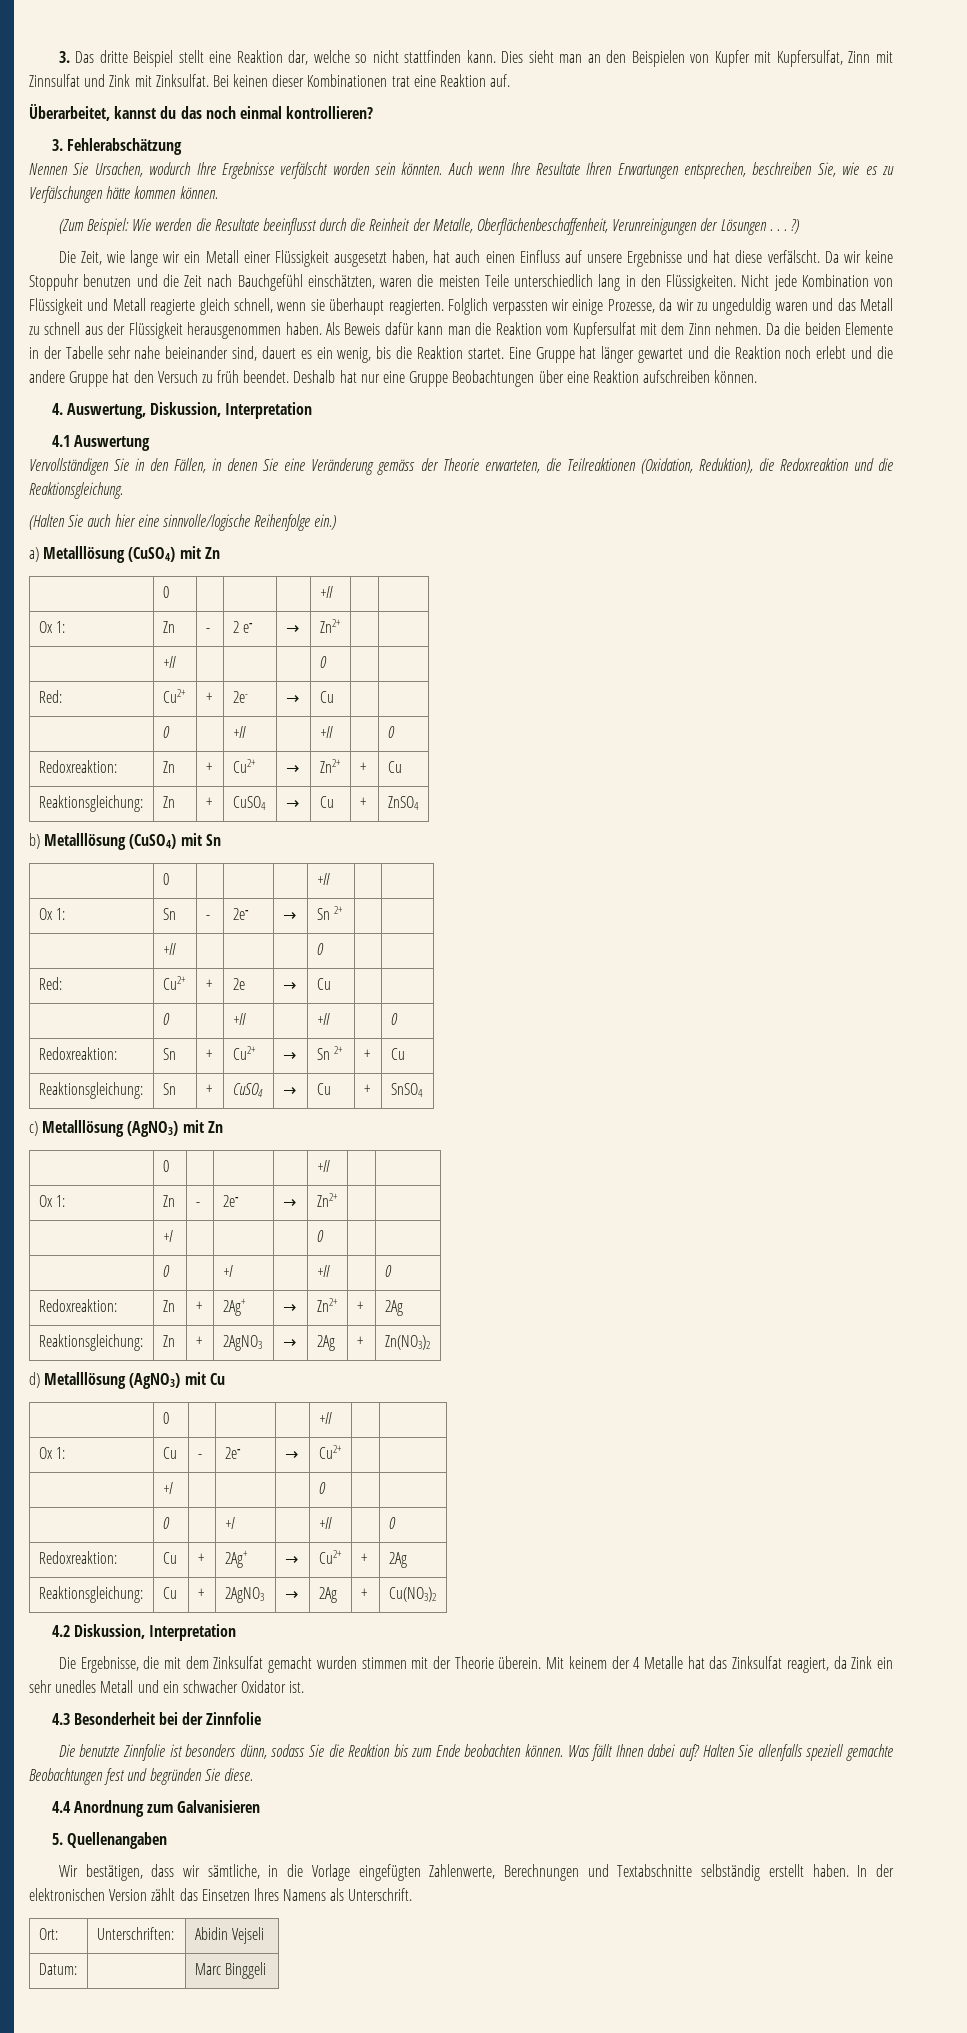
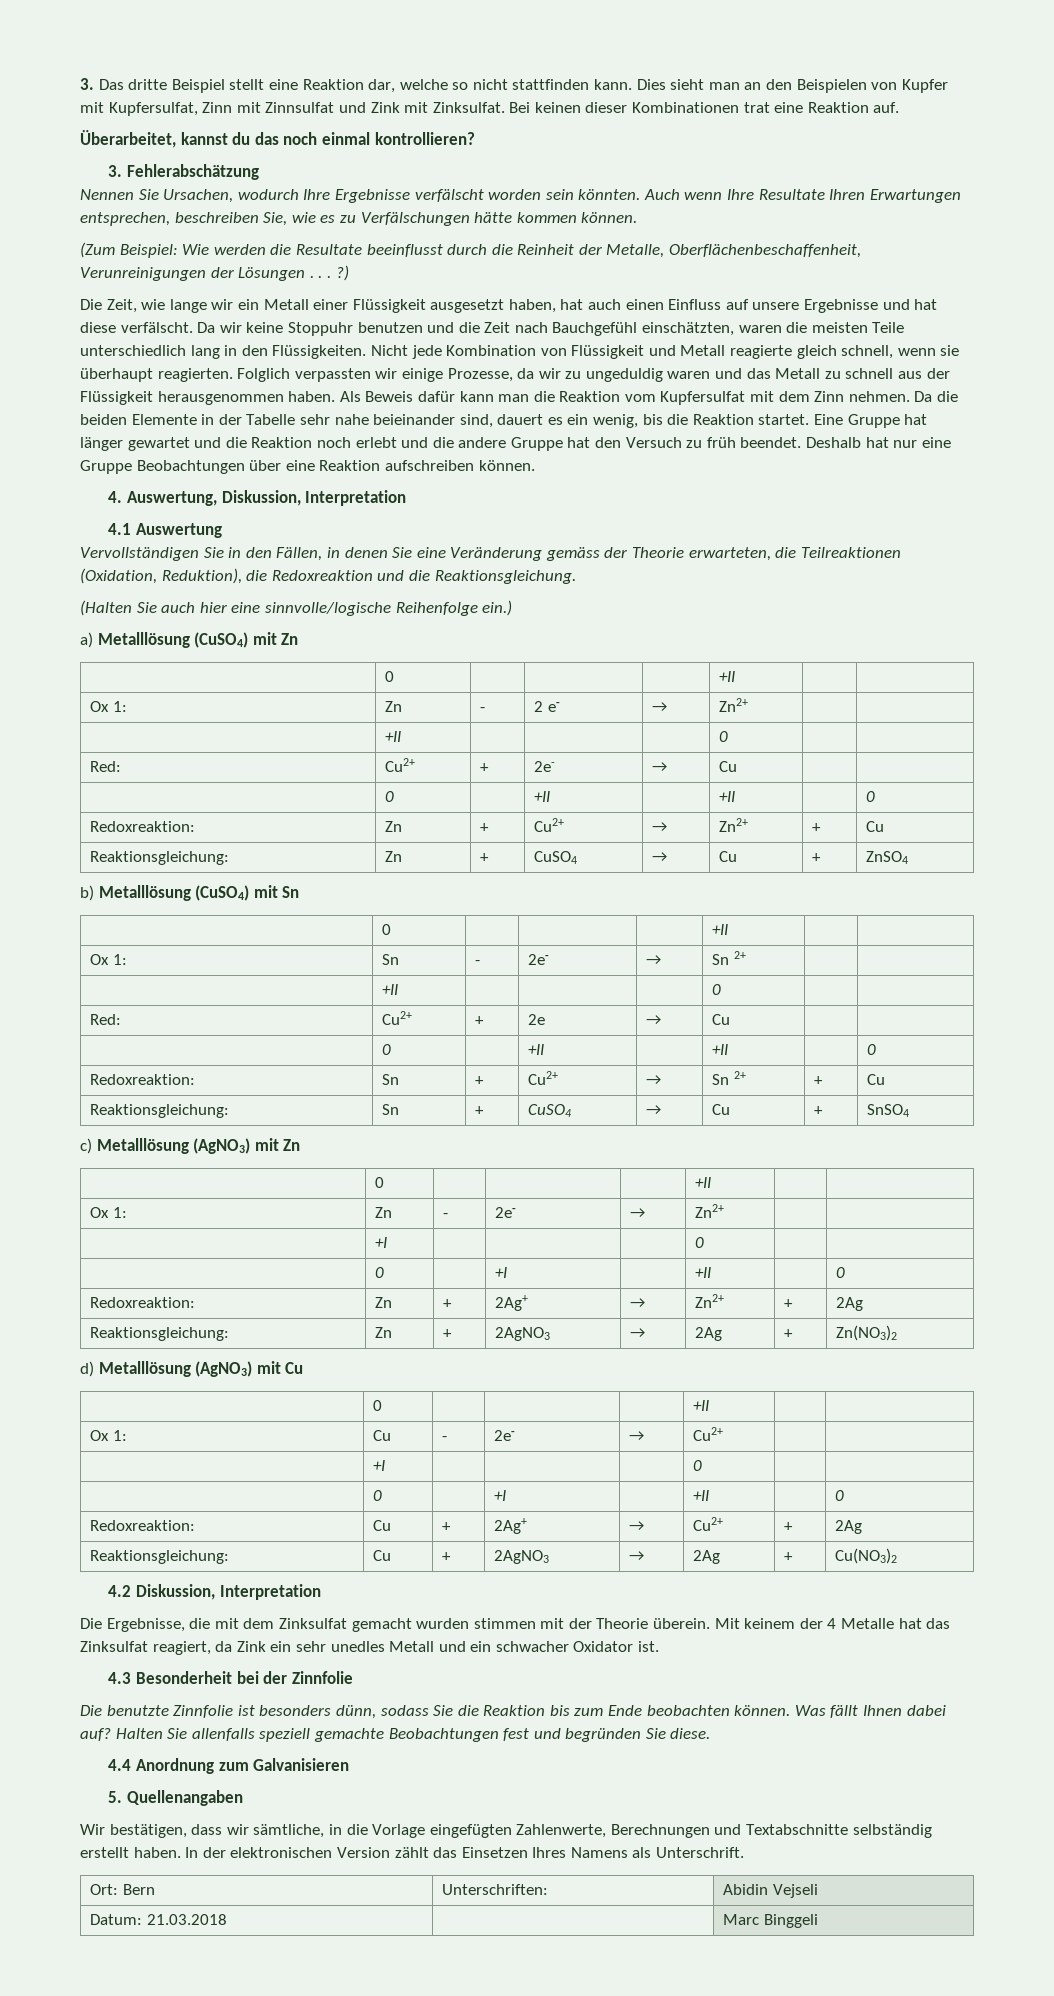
- Ort: | Unterschriften: | Abidin Vejseli
+ Ort: Bern | Unterschriften: | Abidin Vejseli
- Datum: | | Marc Binggeli
+ Datum: 21.03.2018 | | Marc Binggeli

